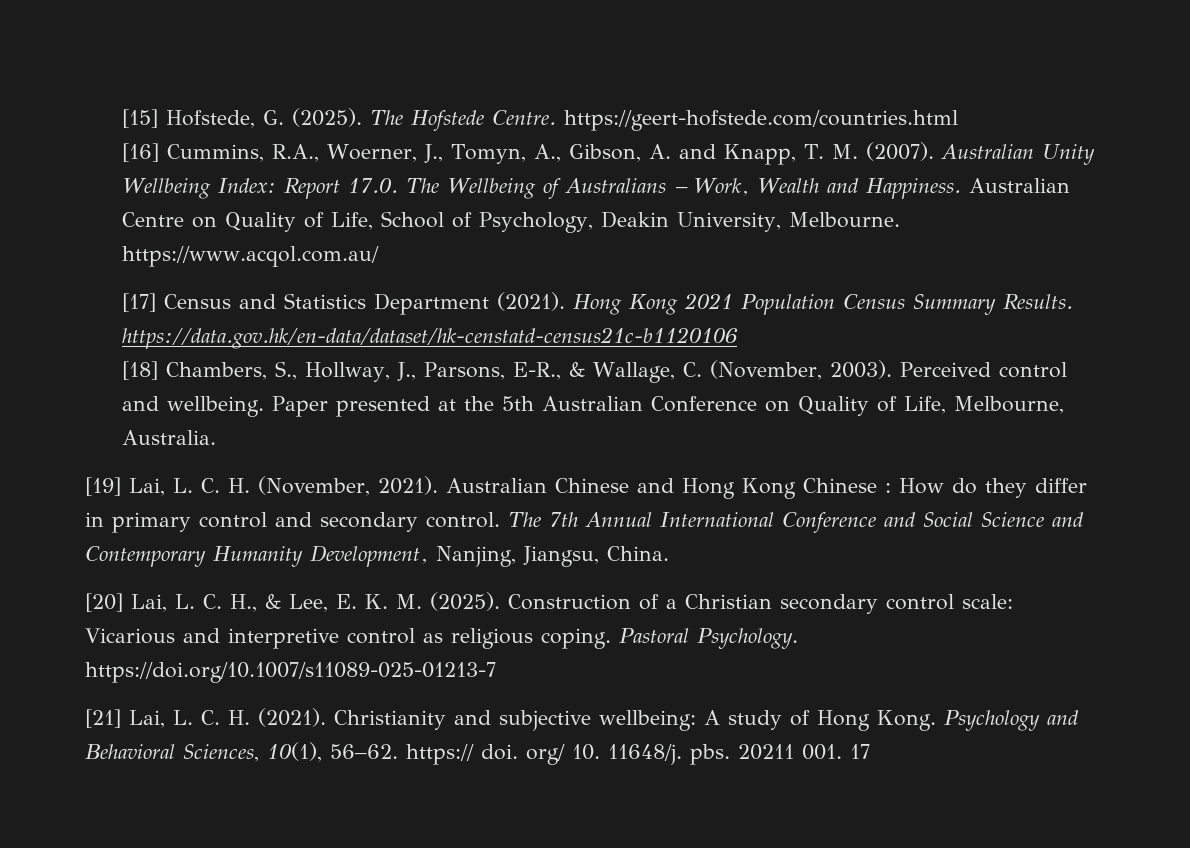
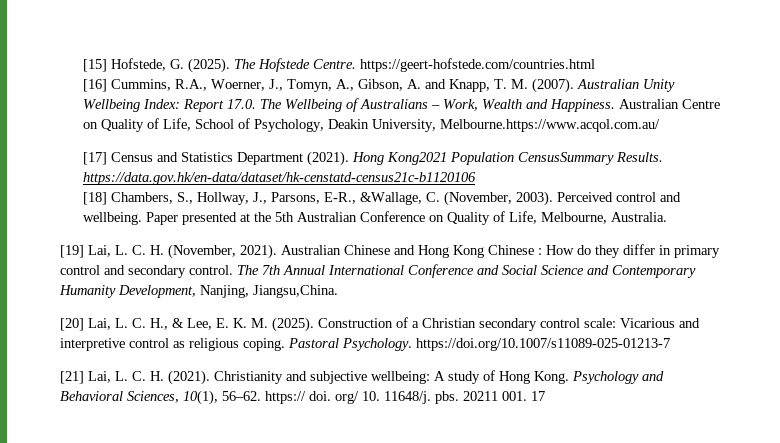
- Australian Centre on Quality of Life, School of Psychology, Deakin University, Melbourne. https://www.acqol.com.au/
+ Australian Centre on Quality of Life, School of Psychology, Deakin University, Melbourne.https://www.acqol.com.au/
- Hong Kong 2021 Population Census Summary Results. https://data.gov.hk/en-data/dataset/hk-censtatd-census21c-b1120106
+ Hong Kong2021 Population CensusSummary Results. https://data.gov.hk/en-data/dataset/hk-censtatd-census21c-b1120106
- [18] Chambers, S., Hollway, J., Parsons, E-R., & Wallage, C. (November, 2003).
+ [18] Chambers, S., Hollway, J., Parsons, E-R., &Wallage, C. (November, 2003).
- The 7th Annual International Conference and Social Science and Contemporary Humanity Development, Nanjing, Jiangsu, China.
+ The 7th Annual International Conference and Social Science and Contemporary Humanity Development, Nanjing, Jiangsu,China.

